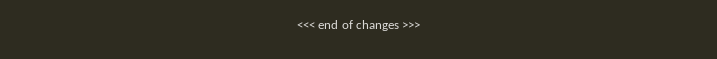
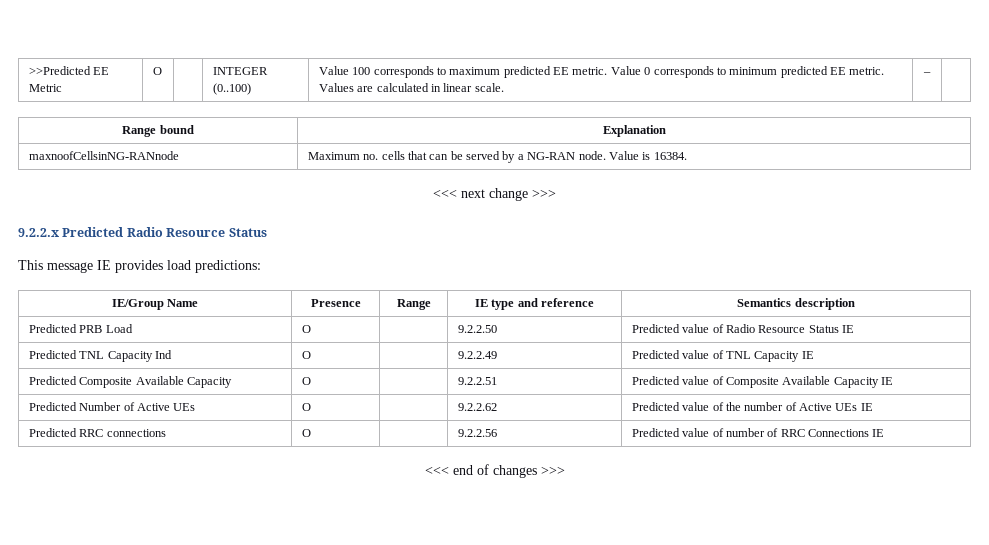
+ >>Predicted EE Metric | O | | INTEGER (0..100) | Value 100 corresponds to maximum predicted EE metric. Value 0 corresponds to minimum predicted EE metric. Values are calculated in linear scale. | – |
+ Range bound | Explanation
+ maxnoofCellsinNG-RANnode | Maximum no. cells that can be served by a NG-RAN node. Value is 16384.
+ <<< next change >>>
+ 9.2.2.x Predicted Radio Resource Status
+ This message IE provides load predictions:
+ IE/Group Name | Presence | Range | IE type and reference | Semantics description
+ Predicted PRB Load | O | | 9.2.2.50 | Predicted value of Radio Resource Status IE
+ Predicted TNL Capacity Ind | O | | 9.2.2.49 | Predicted value of TNL Capacity IE
+ Predicted Composite Available Capacity | O | | 9.2.2.51 | Predicted value of Composite Available Capacity IE
+ Predicted Number of Active UEs | O | | 9.2.2.62 | Predicted value of the number of Active UEs IE
+ Predicted RRC connections | O | | 9.2.2.56 | Predicted value of number of RRC Connections IE

